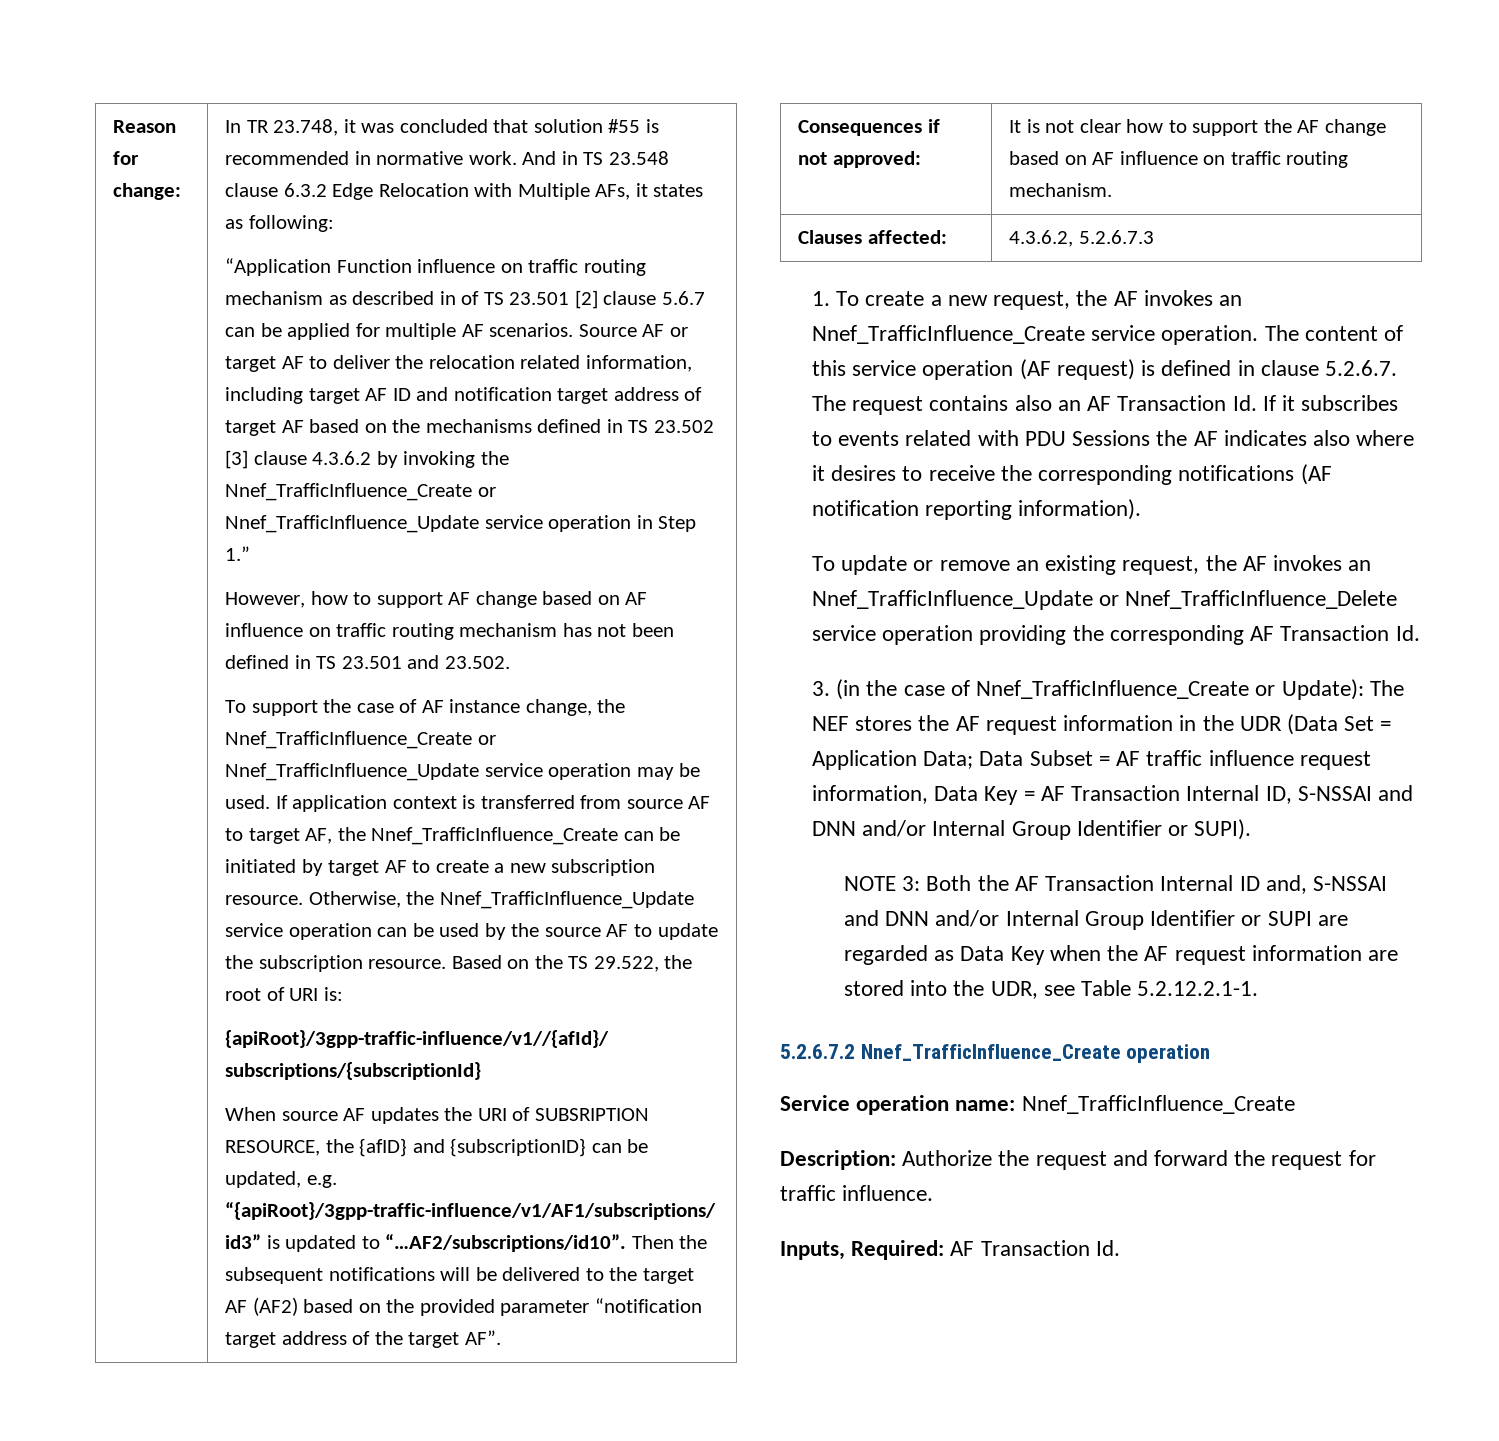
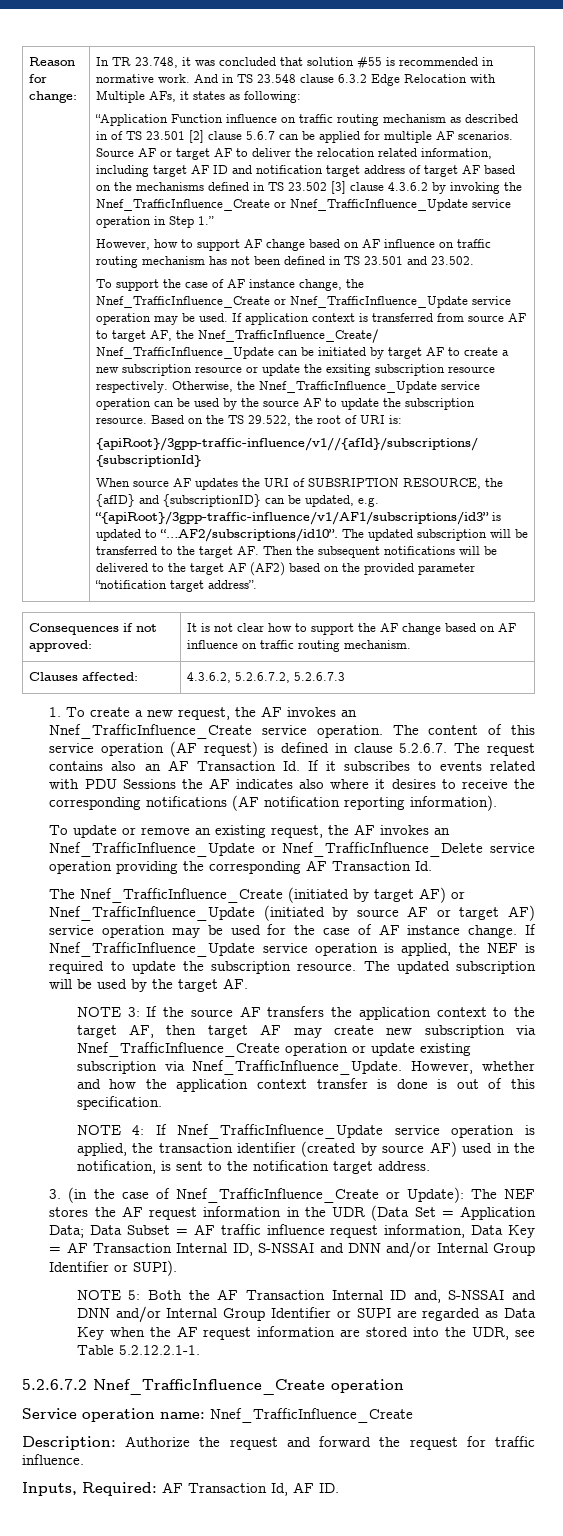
- If application context is transferred from source AF to target AF, the Nnef_TrafficInfluence_Create can be initiated by target AF to create a new subscription resource.
+ If application context is transferred from source AF to target AF, the Nnef_TrafficInfluence_Create/ Nnef_TrafficInfluence_Update can be initiated by target AF to create a new subscription resource or update the exsiting subscription resource respectively.
- Then the subsequent notifications will be delivered to the target AF (AF2) based on the provided parameter “notification target address of the target AF”.
+ The updated subscription will be transferred to the target AF. Then the subsequent notifications will be delivered to the target AF (AF2) based on the provided parameter “notification target address”.
- Clauses affected: | 4.3.6.2, 5.2.6.7.3
+ Clauses affected: | 4.3.6.2, 5.2.6.7.2, 5.2.6.7.3
+ The Nnef_TrafficInfluence_Create (initiated by target AF) or Nnef_TrafficInfluence_Update (initiated by source AF or target AF) service operation may be used for the case of AF instance change. If Nnef_TrafficInfluence_Update service operation is applied, the NEF is required to update the subscription resource. The updated subscription will be used by the target AF.
+ NOTE 3: If the source AF transfers the application context to the target AF, then target AF may create new subscription via Nnef_TrafficInfluence_Create operation or update existing subscription via Nnef_TrafficInfluence_Update. However, whether and how the application context transfer is done is out of this specification.
+ NOTE 4: If Nnef_TrafficInfluence_Update service operation is applied, the transaction identifier (created by source AF) used in the notification, is sent to the notification target address.
- NOTE 3: Both the AF Transaction Internal ID and, S-NSSAI and DNN and/or Internal Group Identifier or SUPI are regarded as Data Key when the AF request information are stored into the UDR, see Table 5.2.12.2.1-1.
+ NOTE 5: Both the AF Transaction Internal ID and, S-NSSAI and DNN and/or Internal Group Identifier or SUPI are regarded as Data Key when the AF request information are stored into the UDR, see Table 5.2.12.2.1-1.
- Inputs, Required: AF Transaction Id.
+ Inputs, Required: AF Transaction Id, AF ID.

